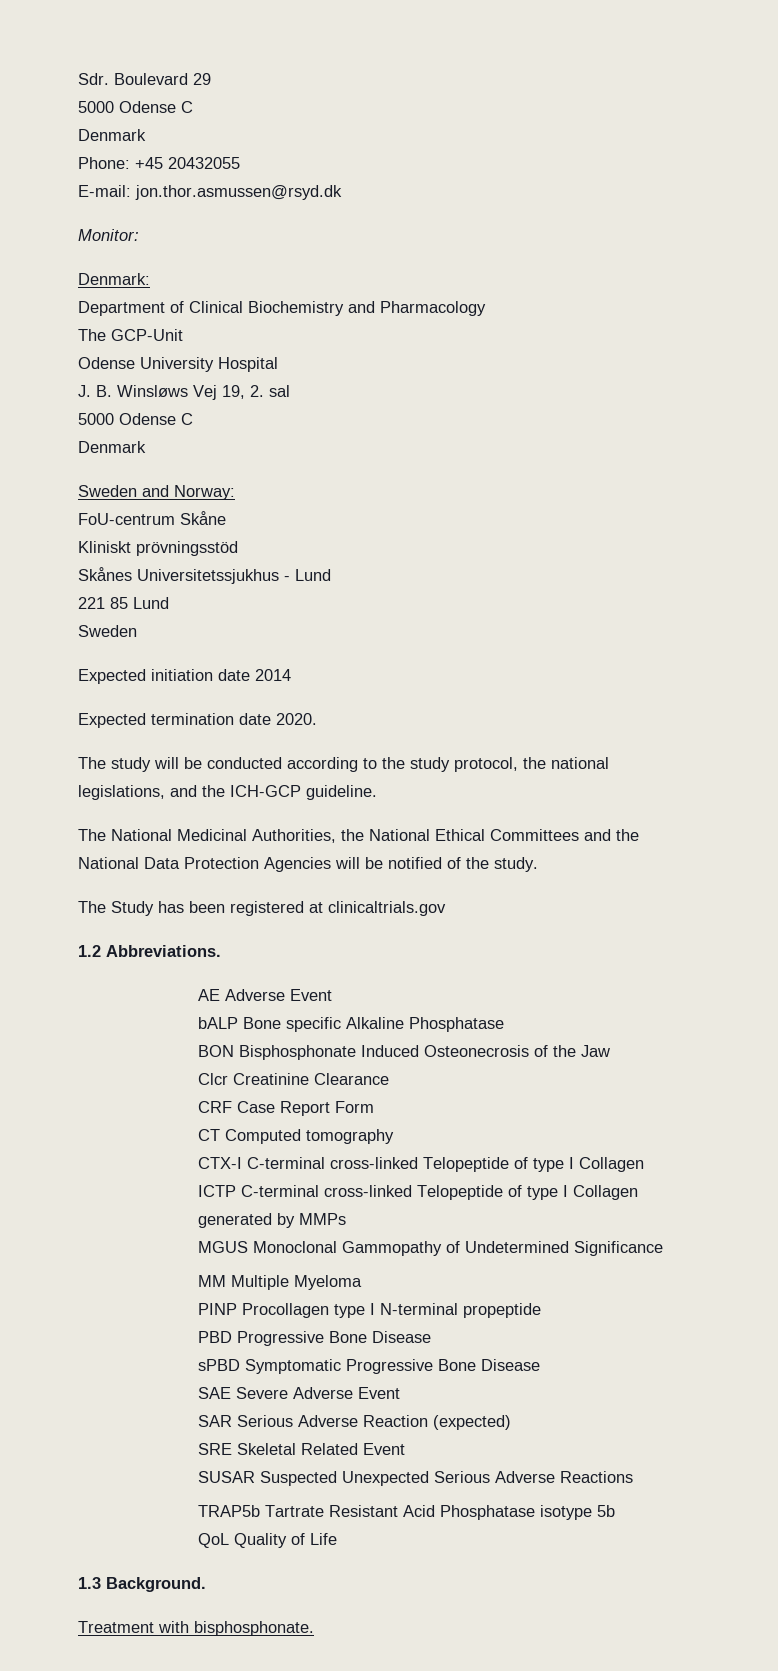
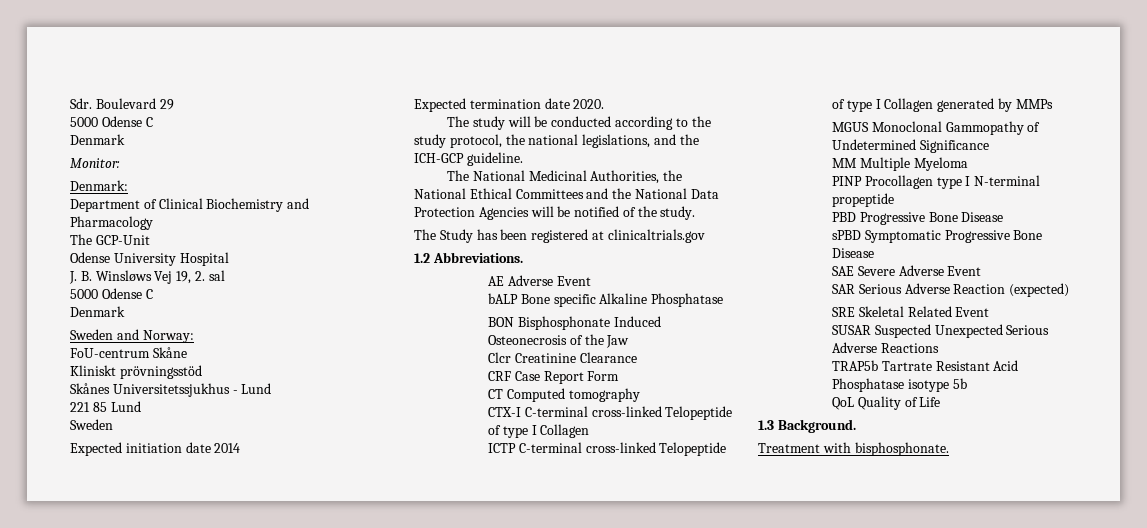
- Phone: +45 20432055
- E-mail: jon.thor.asmussen@rsyd.dk

